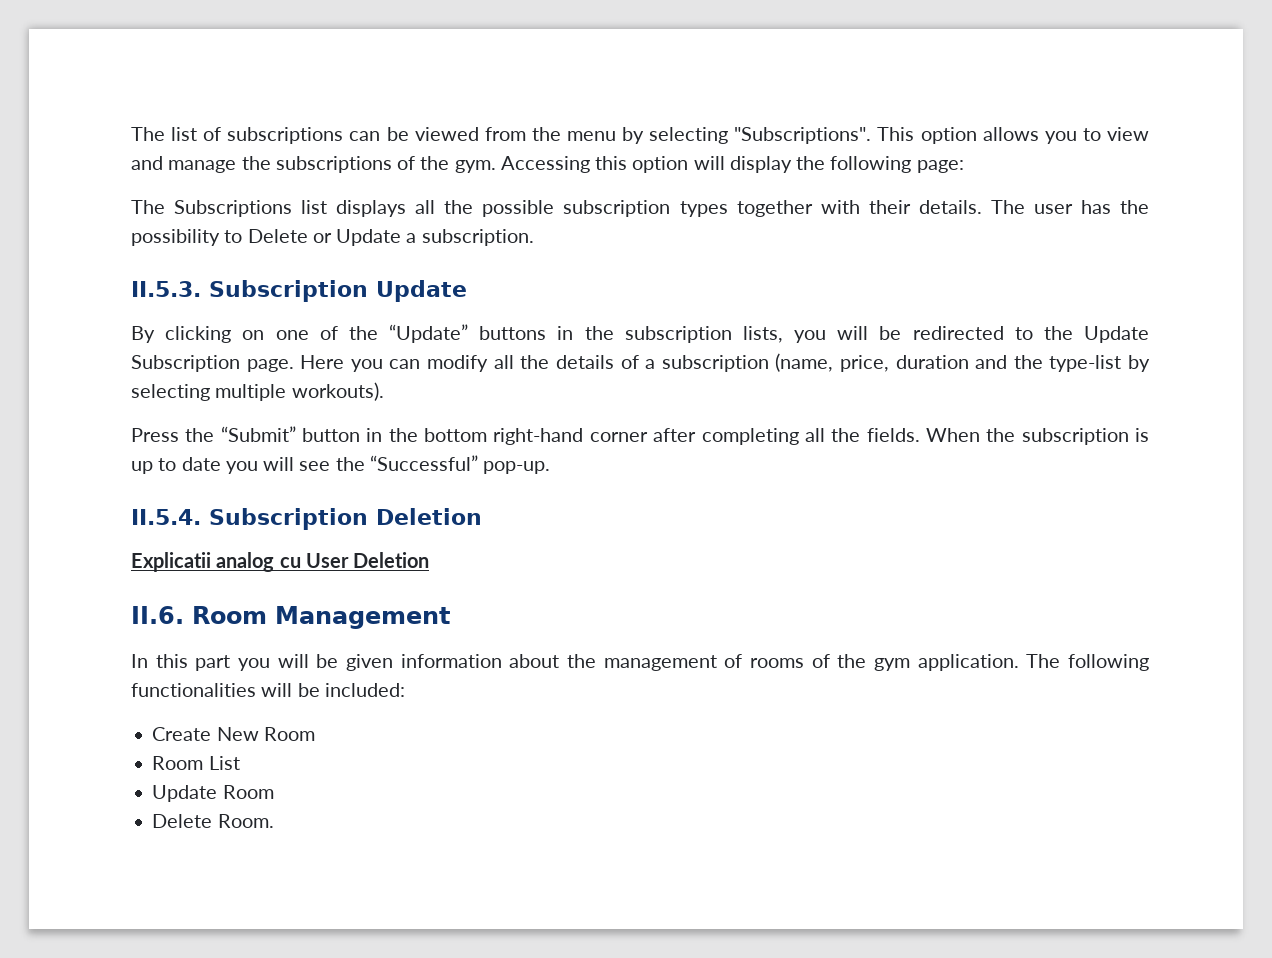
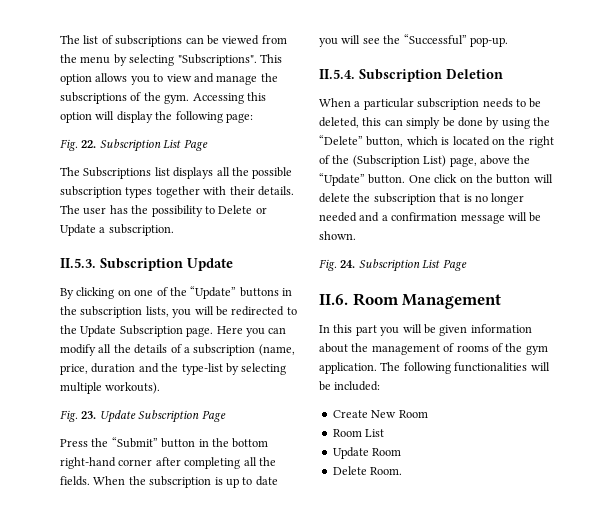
+ Fig. 22. Subscription List Page
+ Fig. 23. Update Subscription Page
- Explicatii analog cu User Deletion
+ When a particular subscription needs to be deleted, this can simply be done by using the “Delete” button, which is located on the right of the (Subscription List) page, above the “Update” button. One click on the button will delete the subscription that is no longer needed and a confirmation message will be shown.
+ Fig. 24. Subscription List Page

